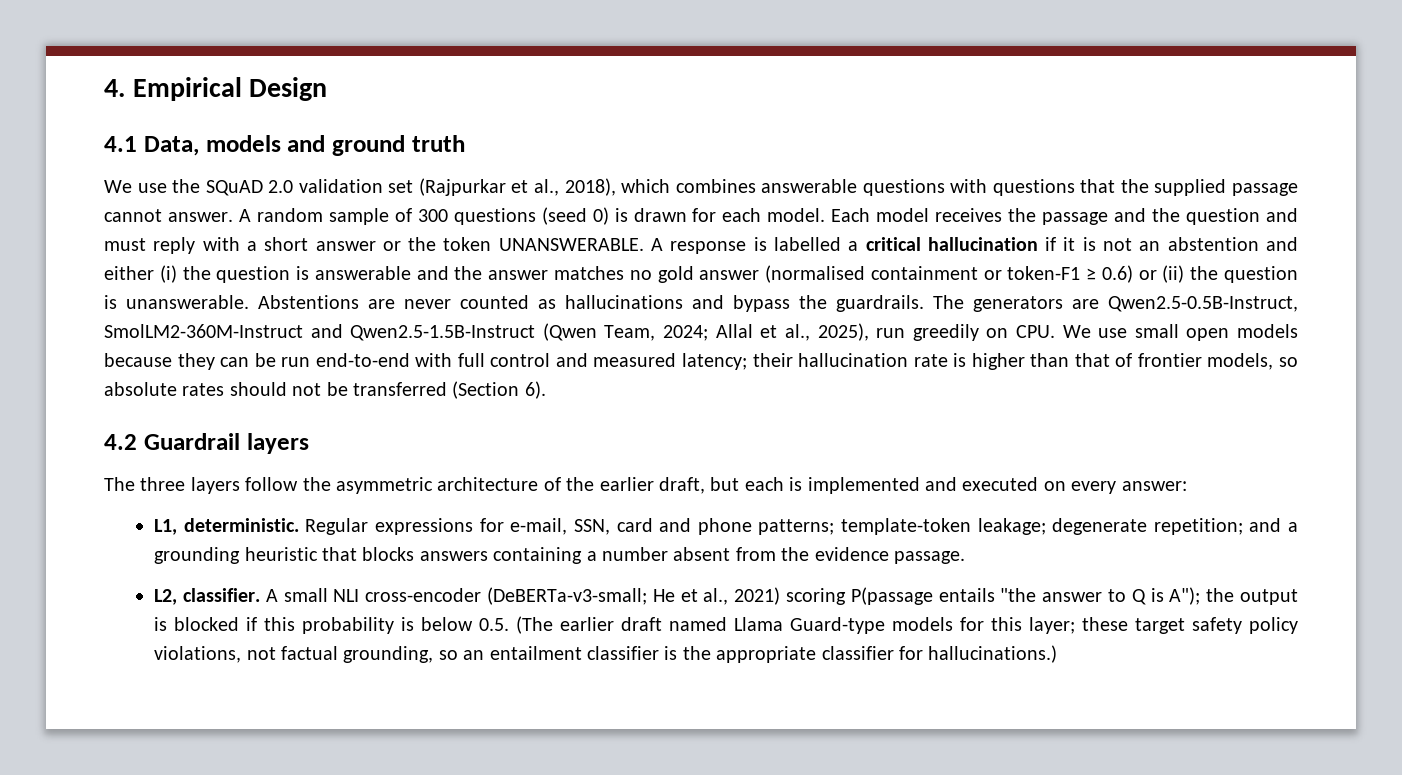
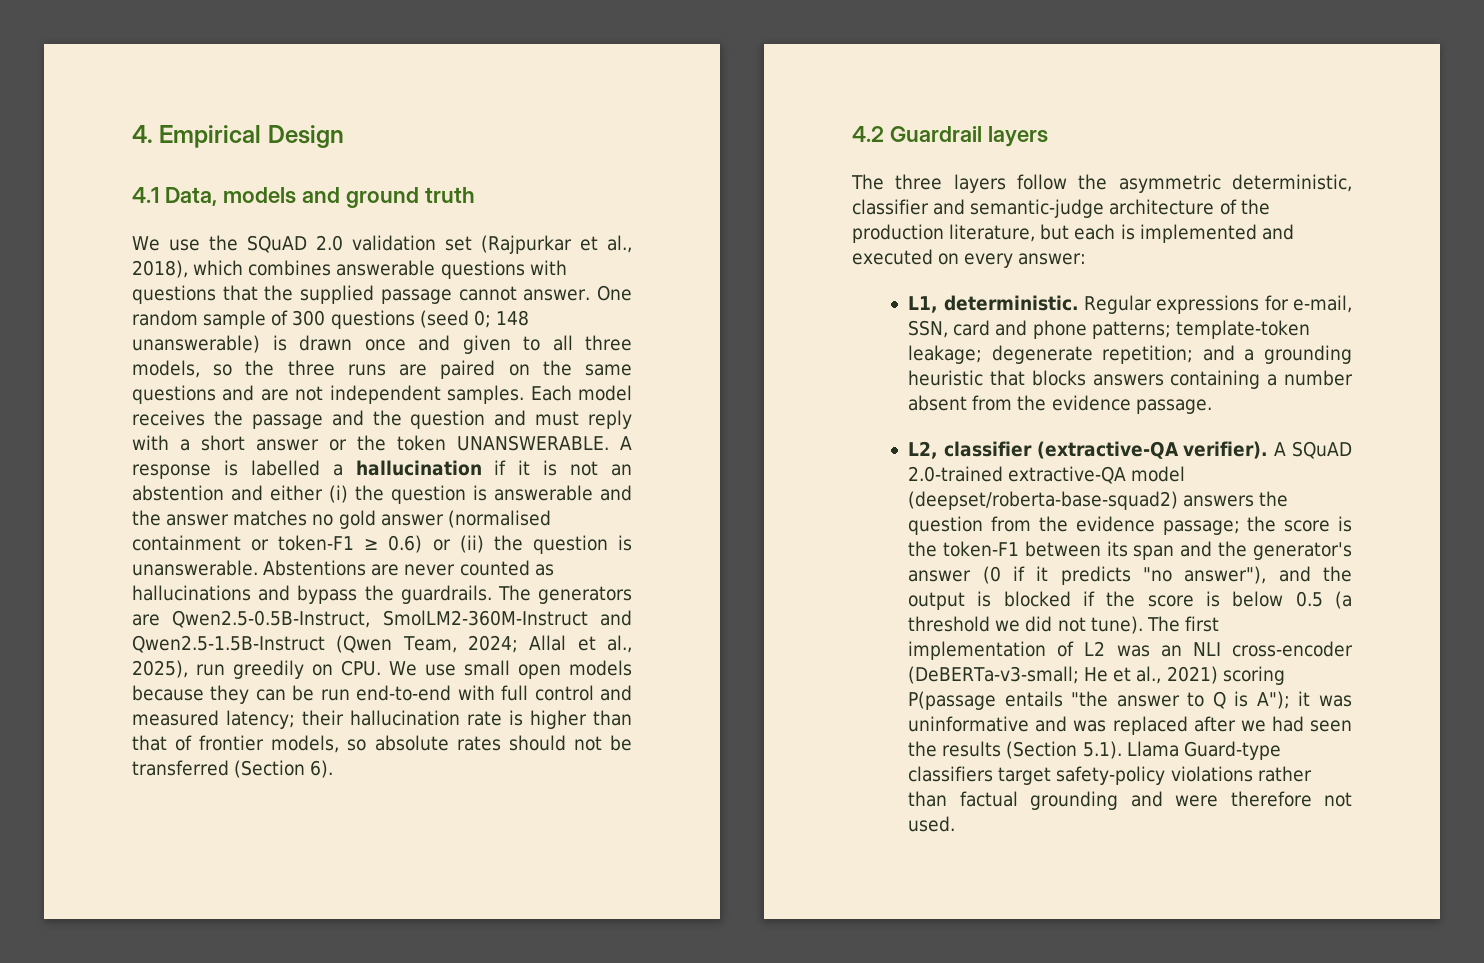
- A random sample of 300 questions (seed 0) is drawn for each model.
+ One random sample of 300 questions (seed 0; 148 unanswerable) is drawn once and given to all three models, so the three runs are paired on the same questions and are not independent samples.
- A response is labelled a critical hallucination if it is not an abstention and either (i) the question is answerable and the answer matches no gold answer (normalised containment or token-F1 ≥ 0.6) or (ii) the question is unanswerable.
+ A response is labelled a hallucination if it is not an abstention and either (i) the question is answerable and the answer matches no gold answer (normalised containment or token-F1 ≥ 0.6) or (ii) the question is unanswerable.
- The three layers follow the asymmetric architecture of the earlier draft, but each is implemented and executed on every answer:
+ The three layers follow the asymmetric deterministic, classifier and semantic-judge architecture of the production literature, but each is implemented and executed on every answer:
- L2, classifier. A small NLI cross-encoder (DeBERTa-v3-small; He et al., 2021) scoring P(passage entails "the answer to Q is A"); the output is blocked if this probability is below 0.5. (The earlier draft named Llama Guard-type models for this layer; these target safety policy violations, not factual grounding, so an entailment classifier is the appropriate classifier for hallucinations.)
+ L2, classifier (extractive-QA verifier). A SQuAD 2.0-trained extractive-QA model (deepset/roberta-base-squad2) answers the question from the evidence passage; the score is the token-F1 between its span and the generator's answer (0 if it predicts "no answer"), and the output is blocked if the score is below 0.5 (a threshold we did not tune). The first implementation of L2 was an NLI cross-encoder (DeBERTa-v3-small; He et al., 2021) scoring P(passage entails "the answer to Q is A"); it was uninformative and was replaced after we had seen the results (Section 5.1). Llama Guard-type classifiers target safety-policy violations rather than factual grounding and were therefore not used.

